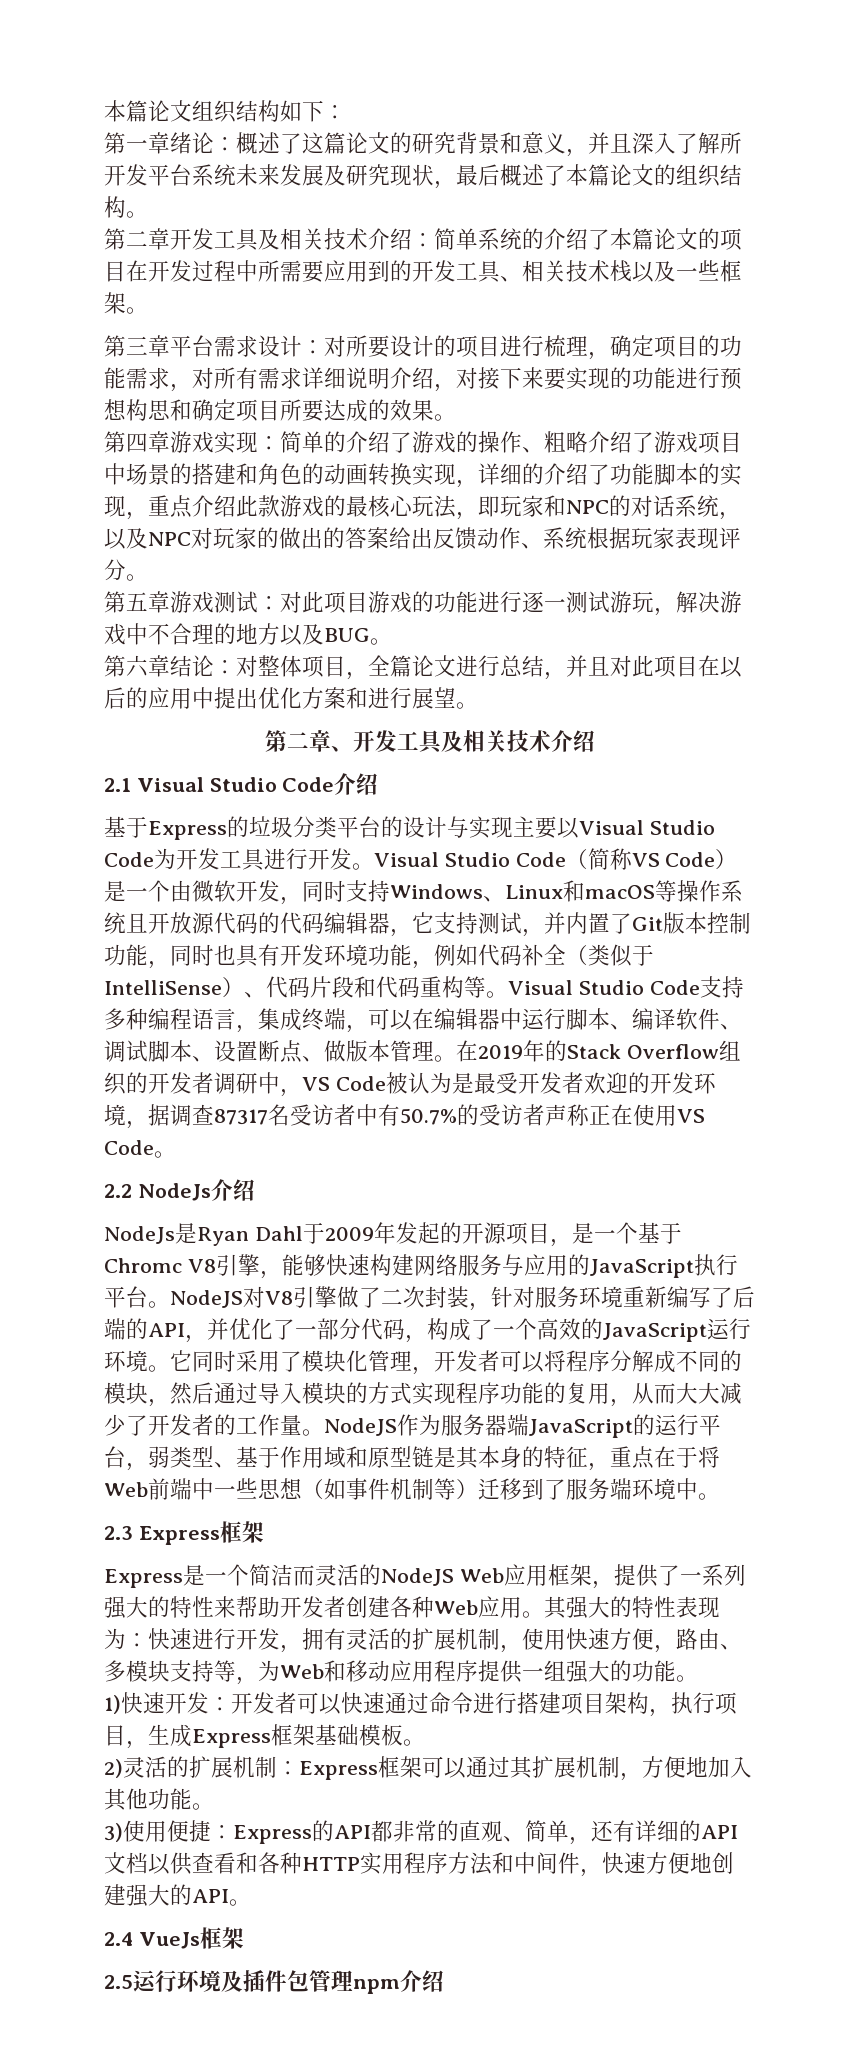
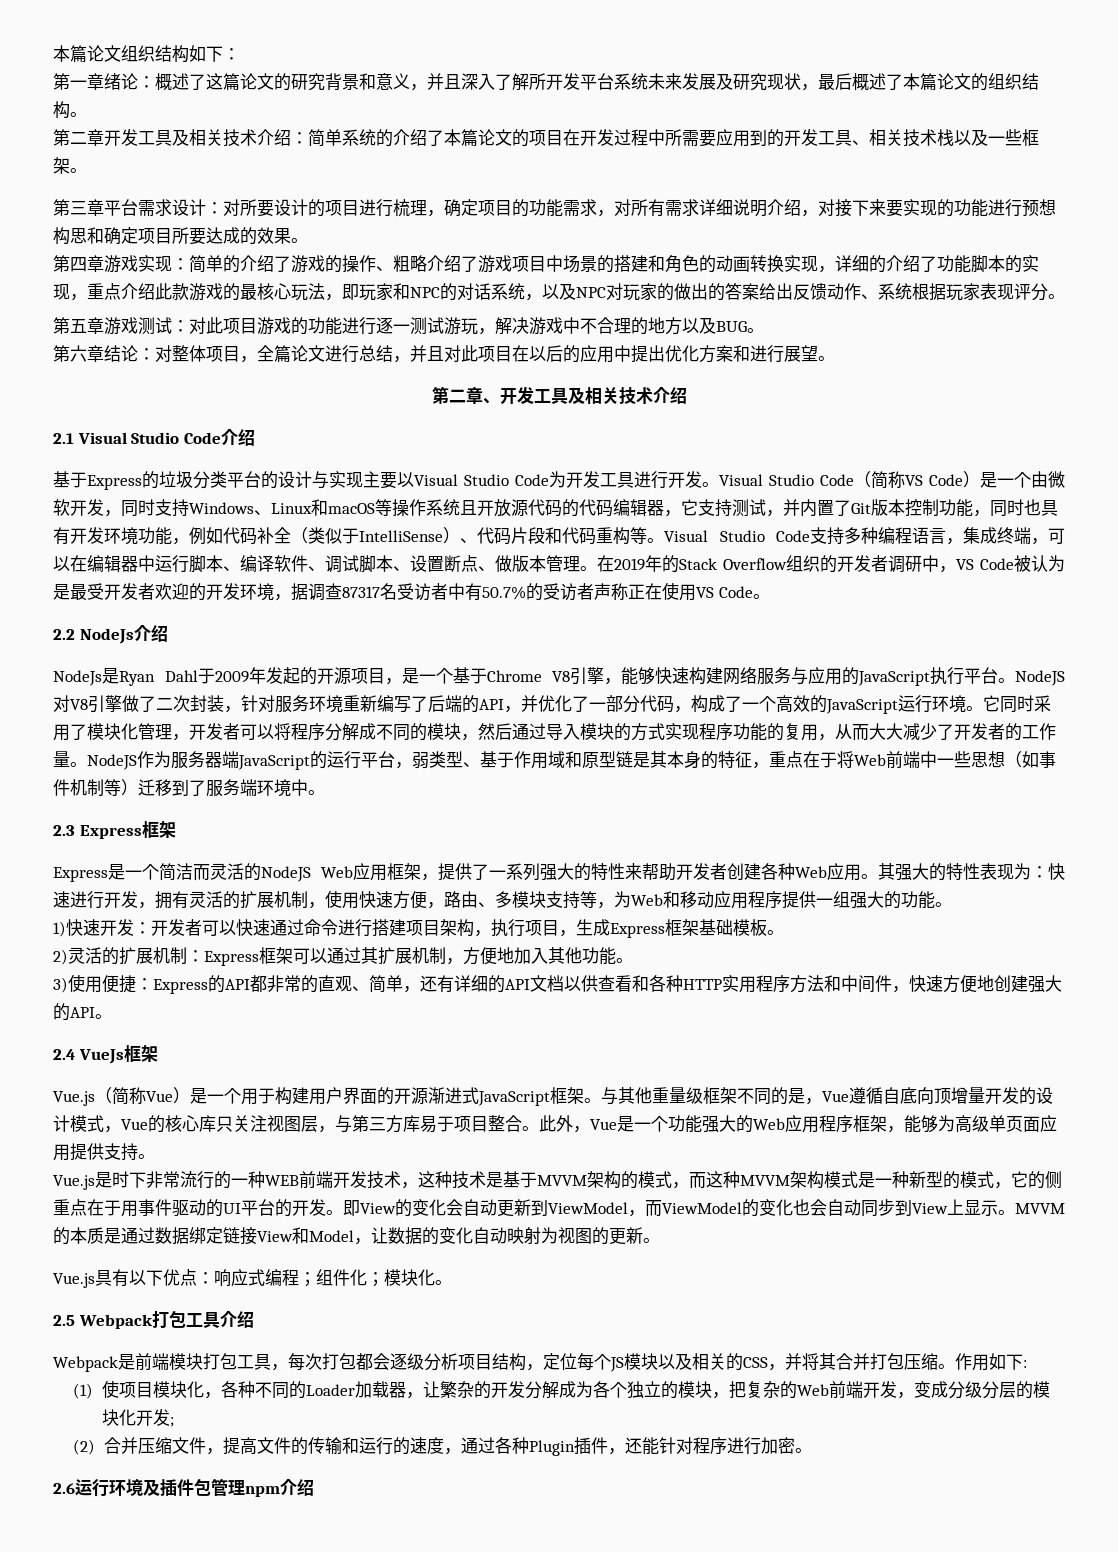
- NodeJs是Ryan Dahl于2009年发起的开源项目，是一个基于Chromc V8引擎，能够快速构建网络服务与应用的JavaScript执行平台。
+ NodeJs是Ryan Dahl于2009年发起的开源项目，是一个基于Chrome V8引擎，能够快速构建网络服务与应用的JavaScript执行平台。
- 2.5运行环境及插件包管理npm介绍
+ Vue.js（简称Vue）是一个用于构建用户界面的开源渐进式JavaScript框架。与其他重量级框架不同的是，Vue遵循自底向顶增量开发的设计模式，Vue的核心库只关注视图层，与第三方库易于项目整合。此外，Vue是一个功能强大的Web应用程序框架，能够为高级单页面应用提供支持。
+ Vue.js是时下非常流行的一种WEB前端开发技术，这种技术是基于MVVM架构的模式，而这种MVVM架构模式是一种新型的模式，它的侧重点在于用事件驱动的UI平台的开发。即View的变化会自动更新到ViewModel，而ViewModel的变化也会自动同步到View上显示。MVVM的本质是通过数据绑定链接View和Model，让数据的变化自动映射为视图的更新。
+ Vue.js具有以下优点：响应式编程；组件化；模块化。
+ 2.5 Webpack打包工具介绍
+ Webpack是前端模块打包工具，每次打包都会逐级分析项目结构，定位每个JS模块以及相关的CSS，并将其合并打包压缩。作用如下:
+ (1)使项目模块化，各种不同的Loader加载器，让繁杂的开发分解成为各个独立的模块，把复杂的Web前端开发，变成分级分层的模块化开发;
+ (2)合并压缩文件，提高文件的传输和运行的速度，通过各种Plugin插件，还能针对程序进行加密。
+ 2.6运行环境及插件包管理npm介绍

